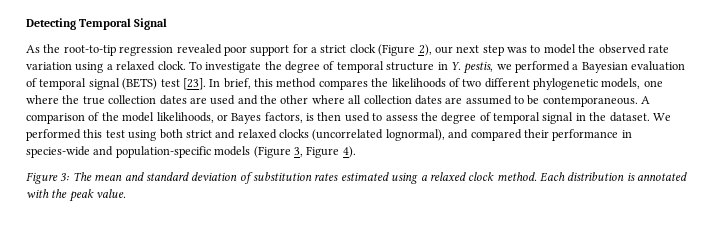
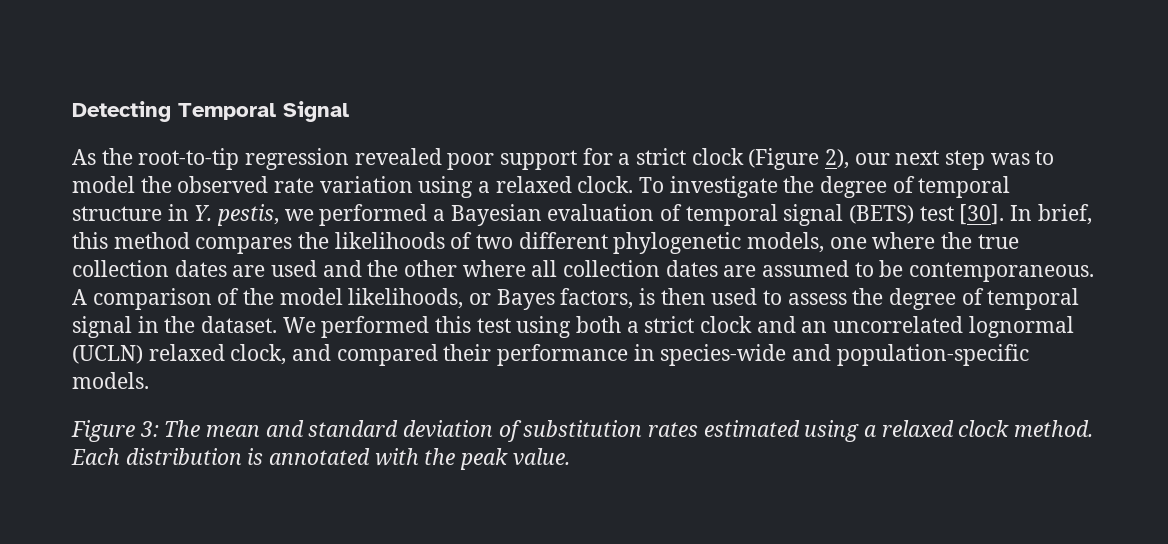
- To investigate the degree of temporal structure in Y. pestis, we performed a Bayesian evaluation of temporal signal (BETS) test [23].
+ To investigate the degree of temporal structure in Y. pestis, we performed a Bayesian evaluation of temporal signal (BETS) test [30].
- We performed this test using both strict and relaxed clocks (uncorrelated lognormal), and compared their performance in species-wide and population-specific models (Figure 3, Figure 4).
+ We performed this test using both a strict clock and an uncorrelated lognormal (UCLN) relaxed clock, and compared their performance in species-wide and population-specific models.

